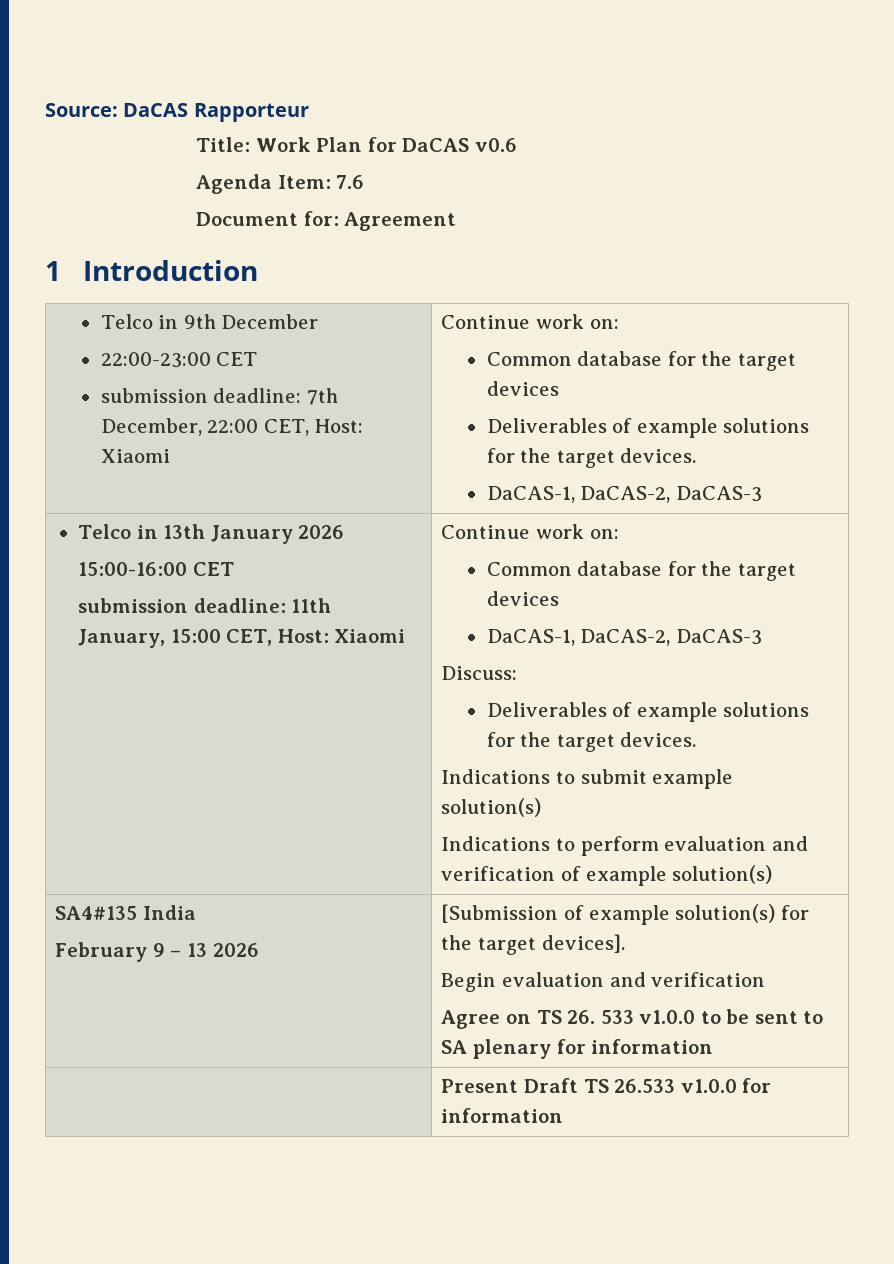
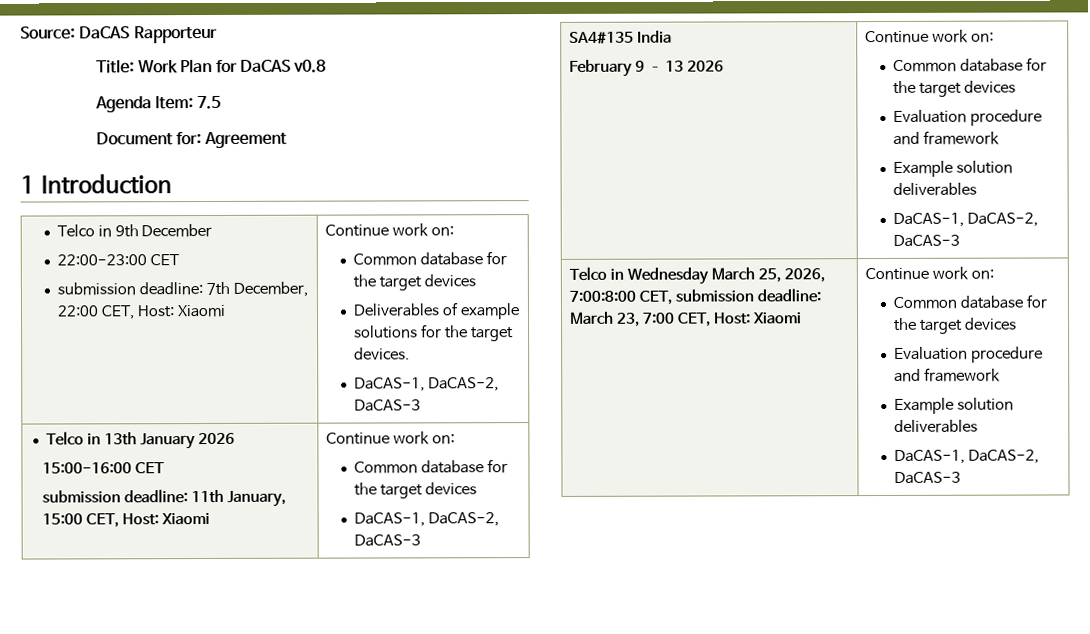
- Title: Work Plan for DaCAS v0.6
+ Title: Work Plan for DaCAS v0.8
- Agenda Item: 7.6
+ Agenda Item: 7.5
- Discuss:
- Deliverables of example solutions for the target devices.
- Indications to submit example solution(s)
- Indications to perform evaluation and verification of example solution(s)
  SA4#135 India
- February 9 – 13 2026 | [Submission of example solution(s) for the target devices].
- Begin evaluation and verification
- Agree on TS 26. 533 v1.0.0 to be sent to SA plenary for information
- | Present Draft TS 26.533 v1.0.0 for information
+ February 9 – 13 2026 | Continue work on:
+ Common database for the target devices
+ Evaluation procedure and framework
+ Example solution deliverables
+ DaCAS-1, DaCAS-2, DaCAS-3
+ Telco in Wednesday March 25, 2026, 7:00:8:00 CET, submission deadline: March 23, 7:00 CET, Host: Xiaomi | Continue work on:
+ Common database for the target devices
+ Evaluation procedure and framework
+ Example solution deliverables
+ DaCAS-1, DaCAS-2, DaCAS-3

